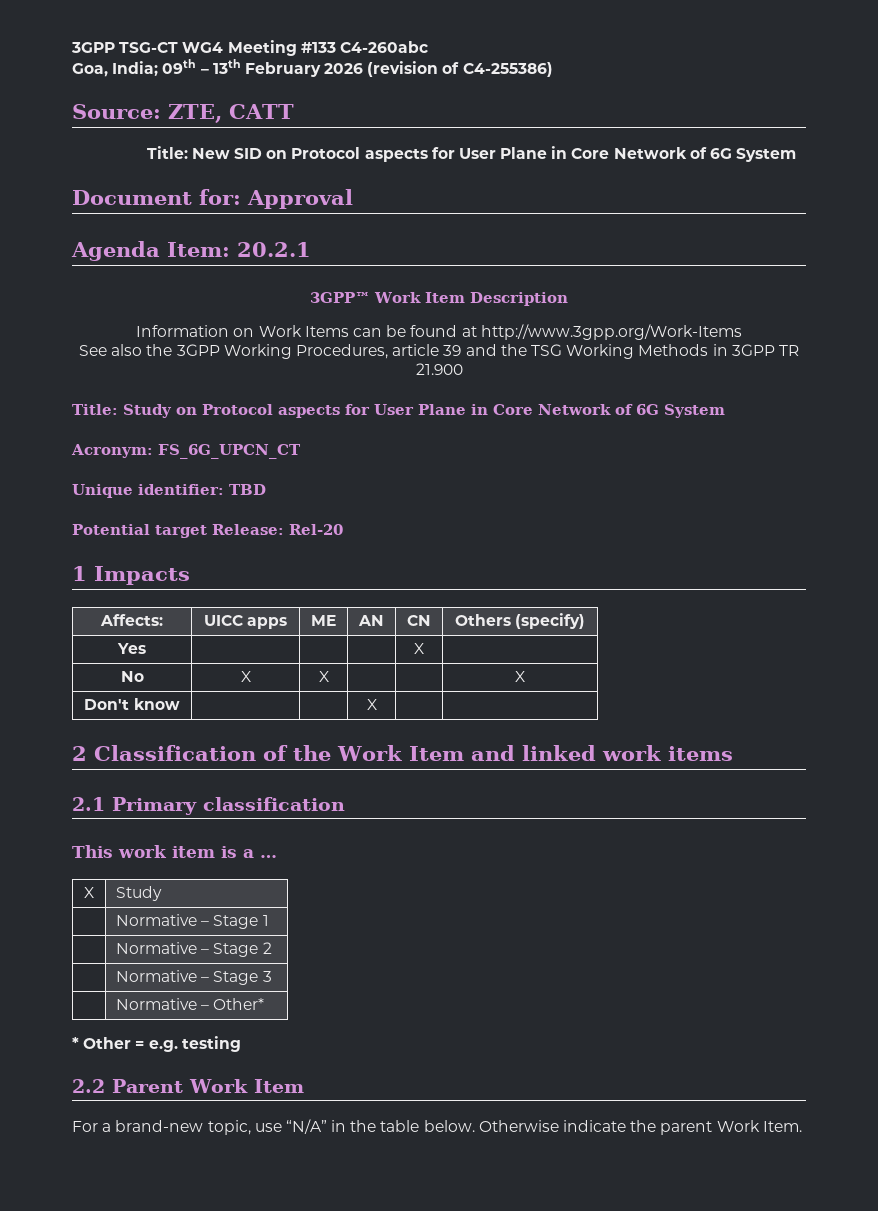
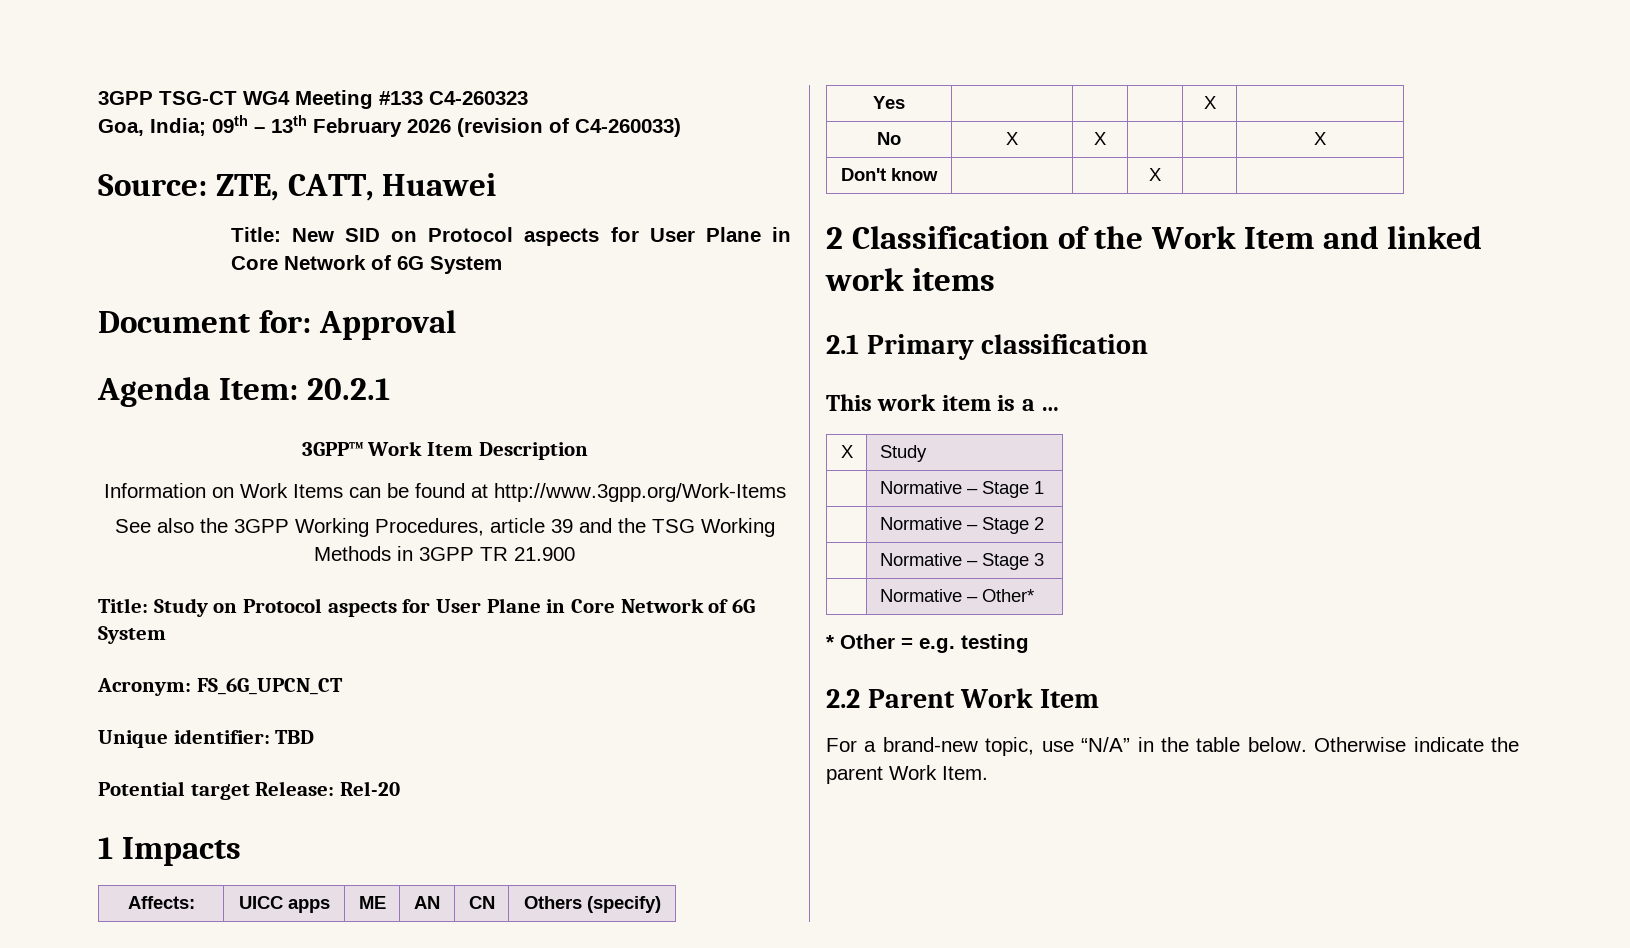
- 3GPP TSG-CT WG4 Meeting #133 C4-260abc
+ 3GPP TSG-CT WG4 Meeting #133 C4-260323
- Goa, India; 09th – 13th February 2026 (revision of C4-255386)
+ Goa, India; 09th – 13th February 2026 (revision of C4-260033)
- Source: ZTE, CATT
+ Source: ZTE, CATT, Huawei

